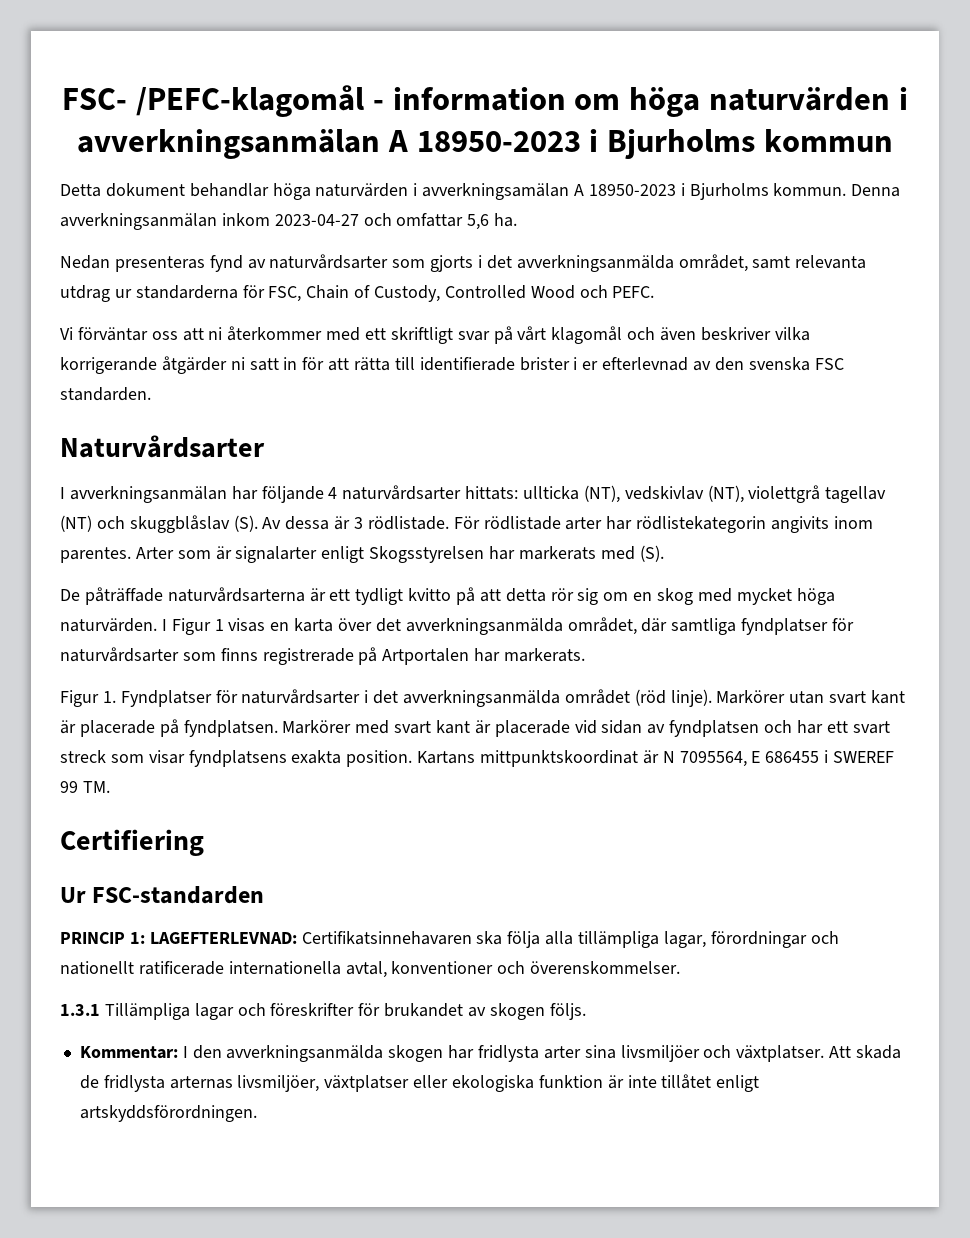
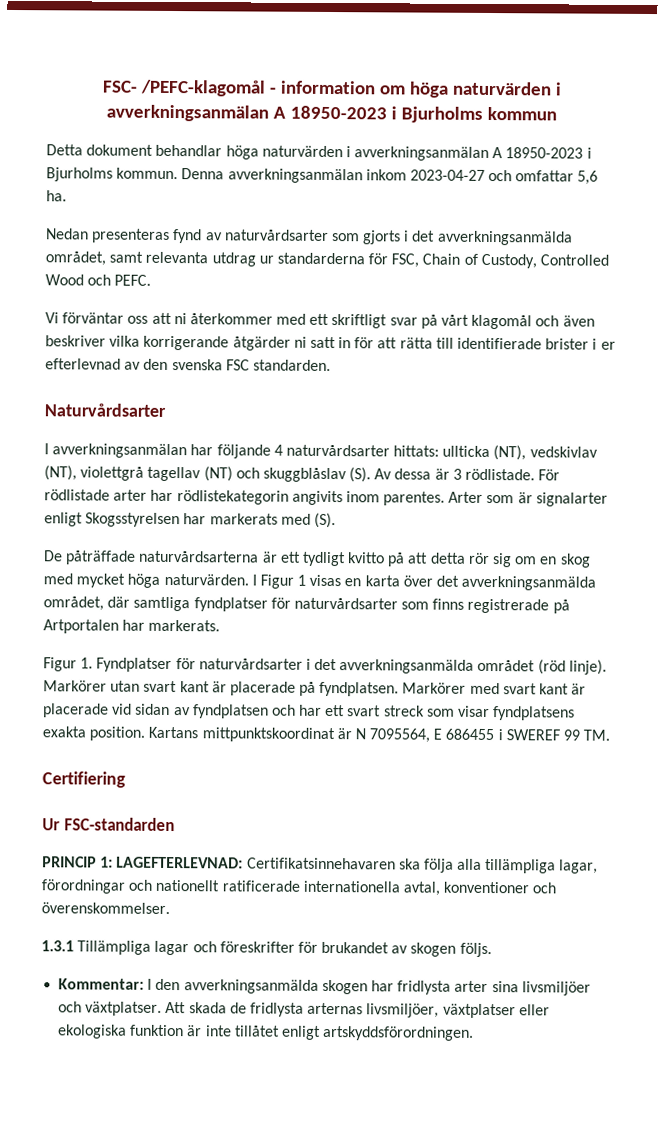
- Detta dokument behandlar höga naturvärden i avverkningsamälan A 18950-2023 i Bjurholms kommun.
+ Detta dokument behandlar höga naturvärden i avverkningsanmälan A 18950-2023 i Bjurholms kommun.

